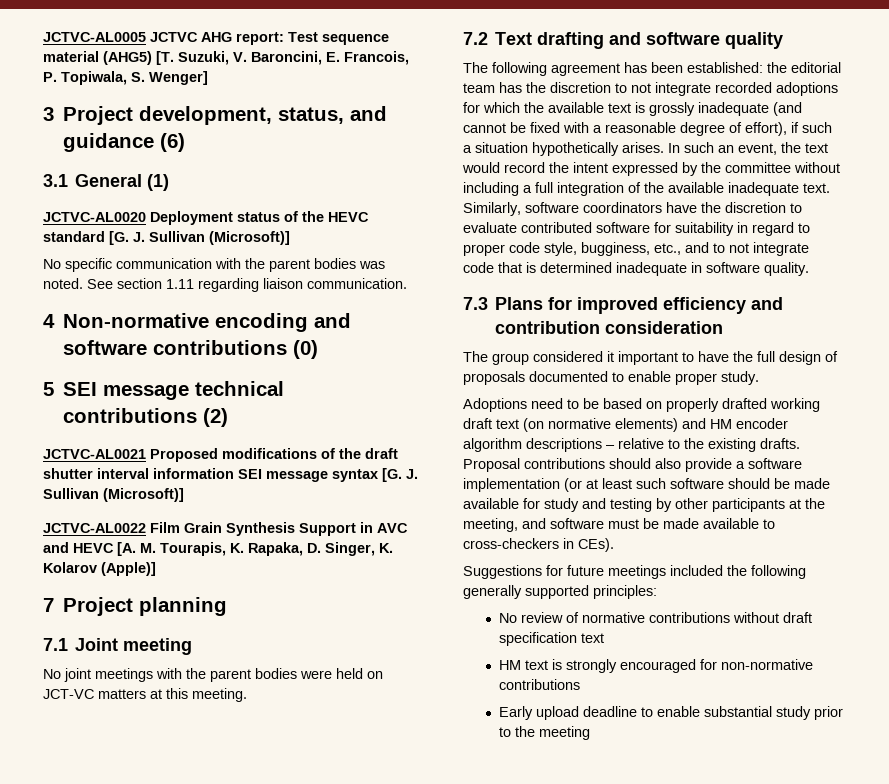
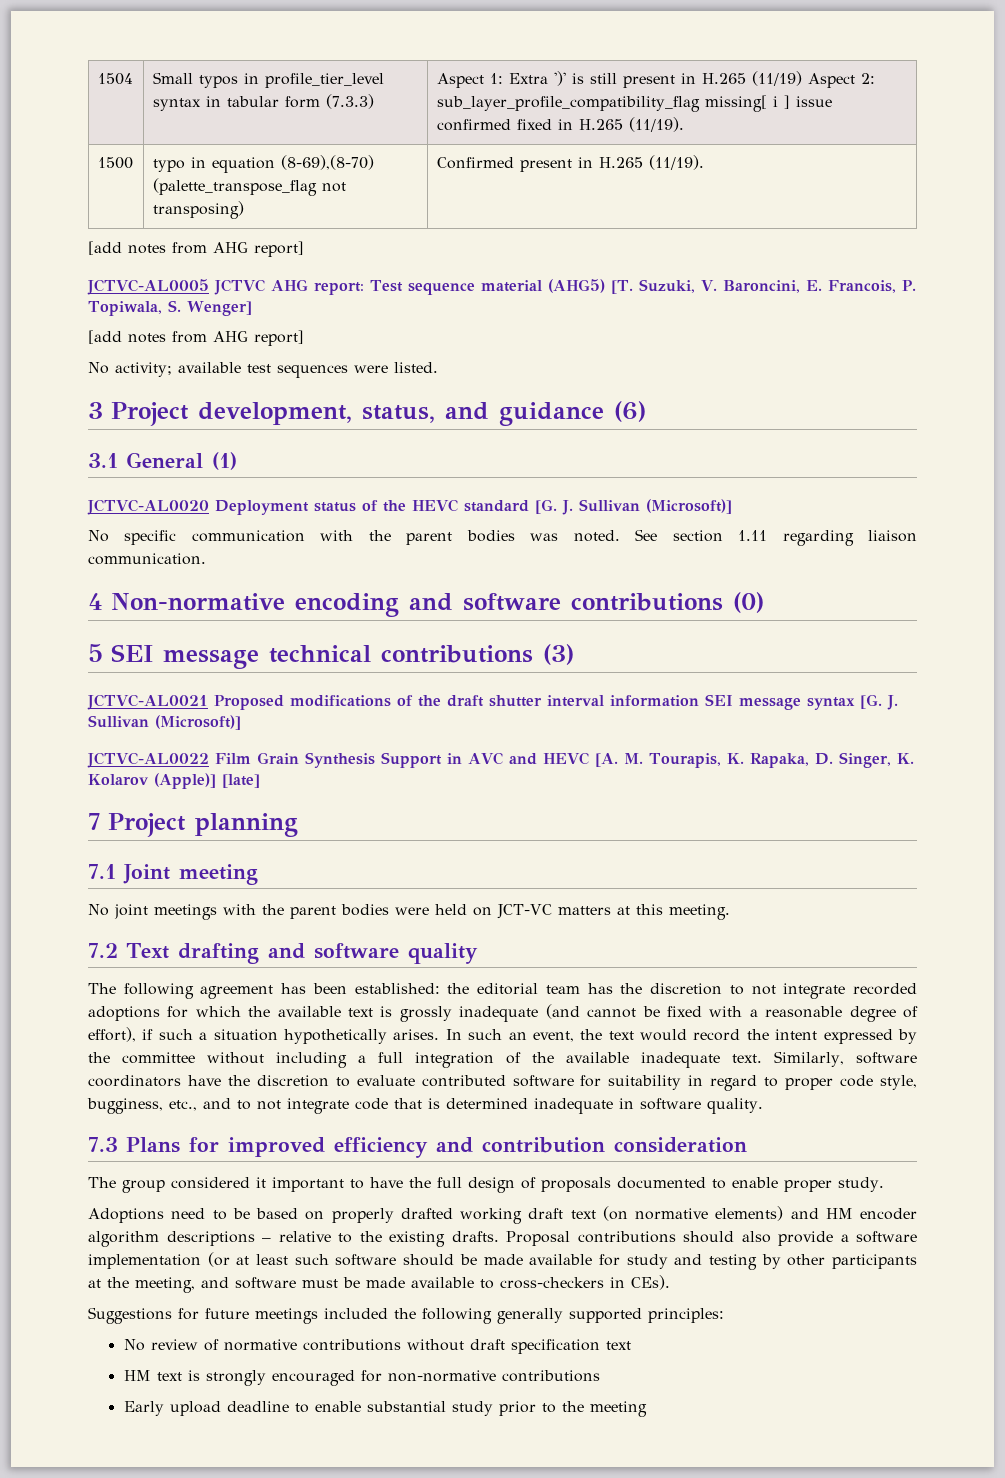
+ 1504 | Small typos in profile_tier_level syntax in tabular form (7.3.3) | Aspect 1: Extra ')' is still present in H.265 (11/19) Aspect 2: sub_layer_profile_compatibility_flag missing[ i ] issue confirmed fixed in H.265 (11/19).
+ 1500 | typo in equation (8-69),(8-70) (palette_transpose_flag not transposing) | Confirmed present in H.265 (11/19).
+ [add notes from AHG report]
  JCTVC-AL0005 JCTVC AHG report: Test sequence material (AHG5) [T. Suzuki, V. Baroncini, E. Francois, P. Topiwala, S. Wenger]
+ [add notes from AHG report]
+ No activity; available test sequences were listed.
- 5 SEI message technical contributions (2)
+ 5 SEI message technical contributions (3)
- JCTVC-AL0022 Film Grain Synthesis Support in AVC and HEVC [A. M. Tourapis, K. Rapaka, D. Singer, K. Kolarov (Apple)]
+ JCTVC-AL0022 Film Grain Synthesis Support in AVC and HEVC [A. M. Tourapis, K. Rapaka, D. Singer, K. Kolarov (Apple)] [late]

